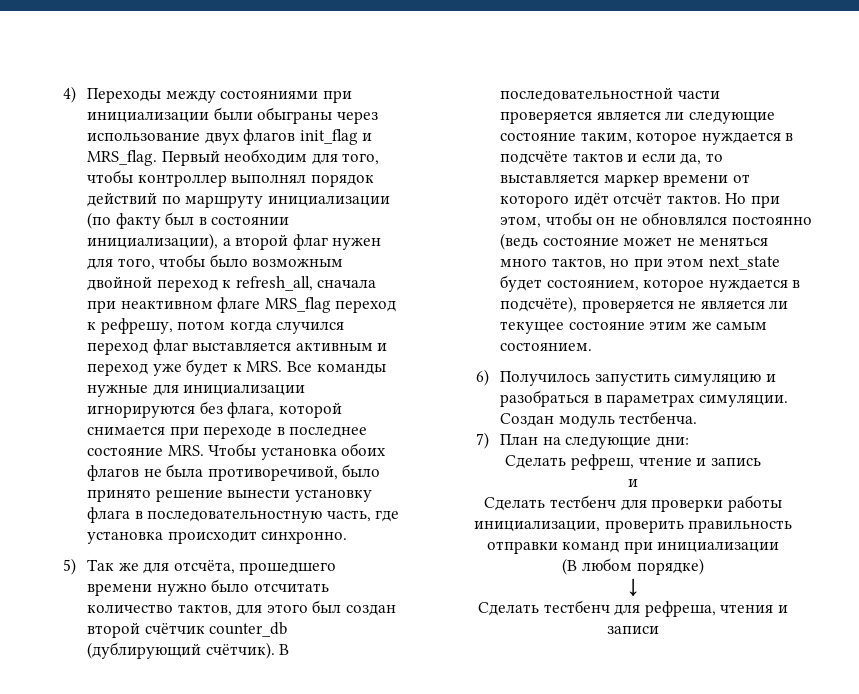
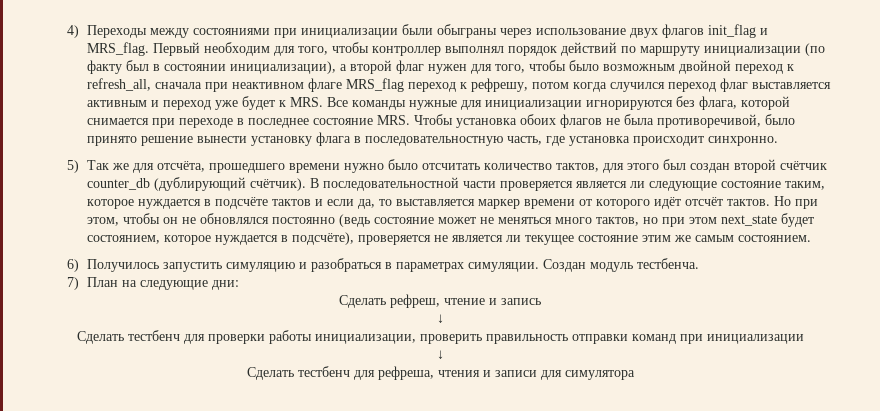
  Сделать рефреш, чтение и запись
- и
+ ↓
- (В любом порядке)
- Сделать тестбенч для рефреша, чтения и записи
+ Сделать тестбенч для рефреша, чтения и записи для симулятора

